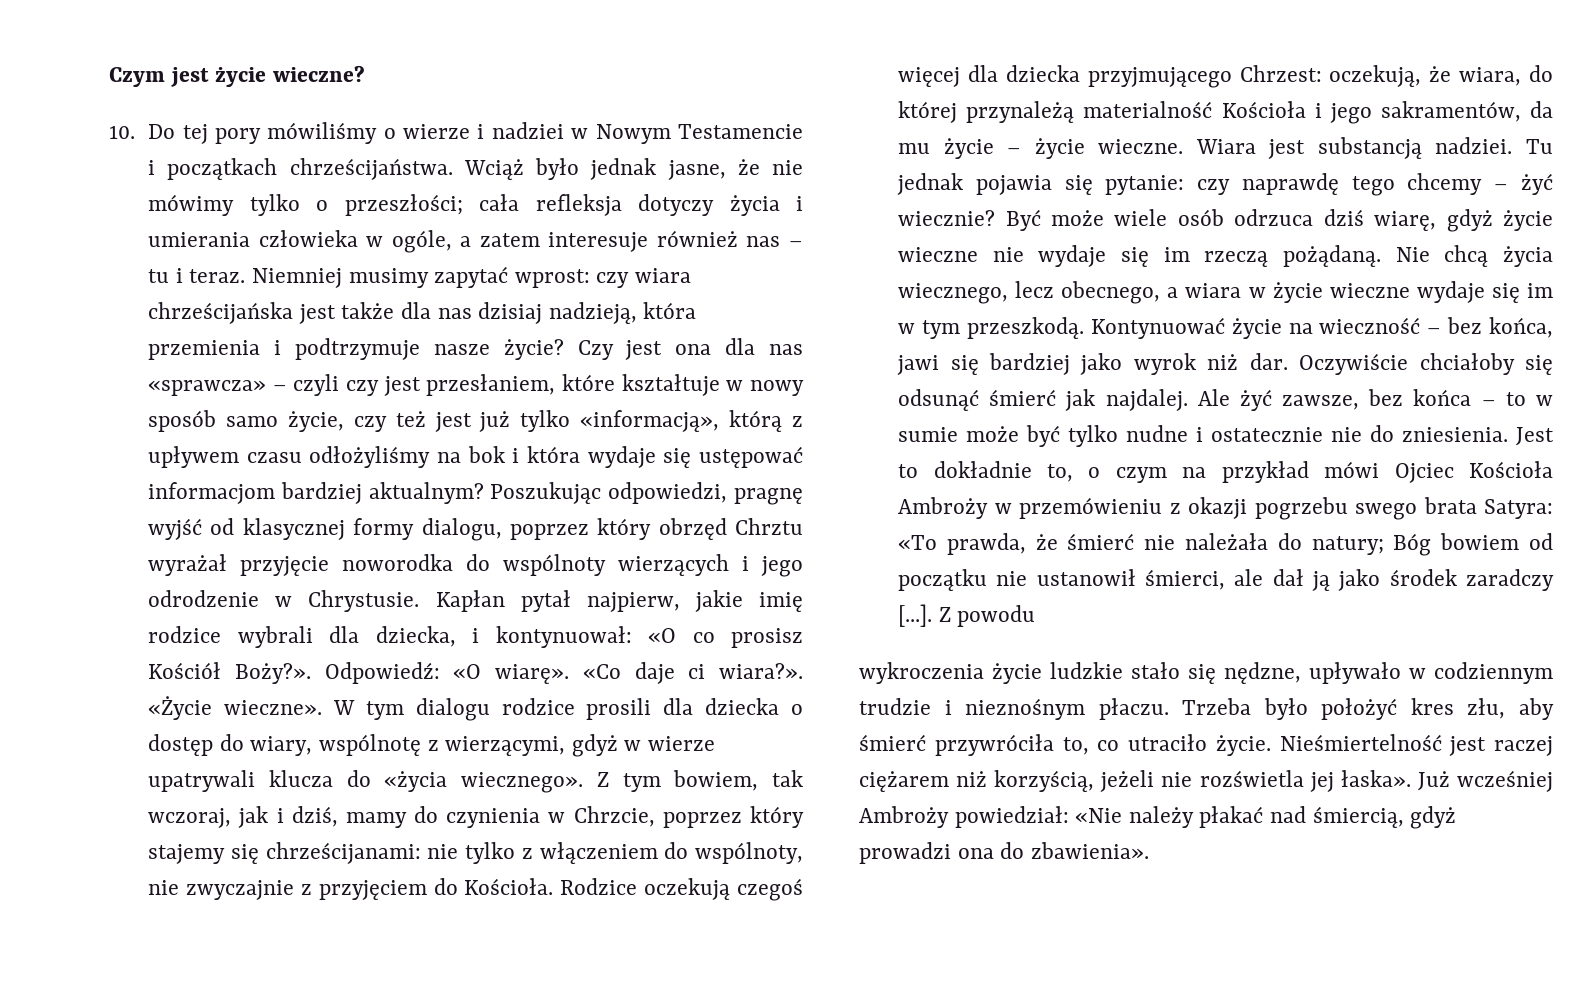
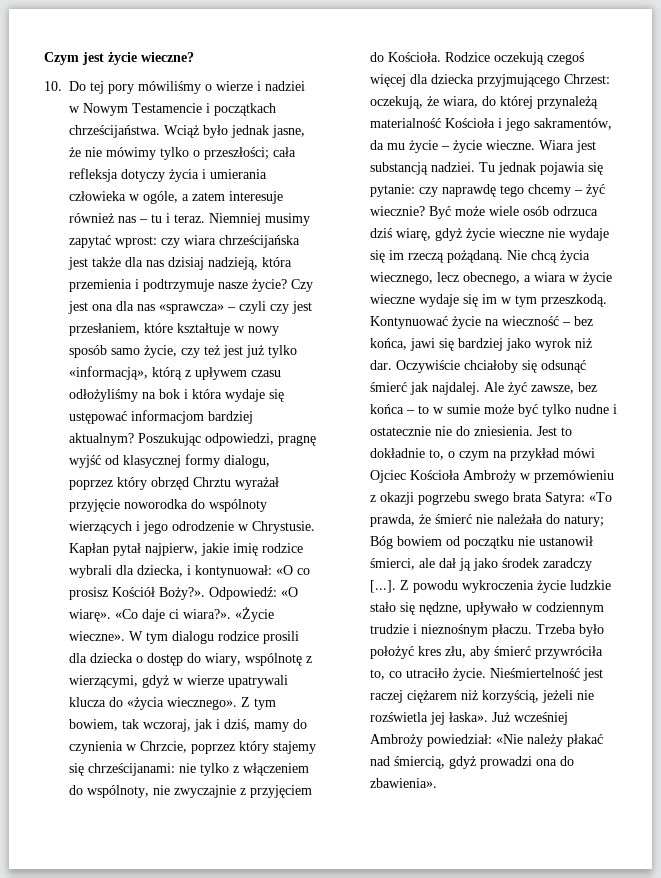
- Jest to dokładnie to, o czym na przykład mówi Ojciec Kościoła Ambroży w przemówieniu z okazji pogrzebu swego brata Satyra: «To prawda, że śmierć nie należała do natury; Bóg bowiem od początku nie ustanowił śmierci, ale dał ją jako środek zaradczy [...]. Z powodu
- wykroczenia życie ludzkie stało się nędzne, upływało w codziennym trudzie i nieznośnym płaczu.
+ Jest to dokładnie to, o czym na przykład mówi Ojciec Kościoła Ambroży w przemówieniu z okazji pogrzebu swego brata Satyra: «To prawda, że śmierć nie należała do natury; Bóg bowiem od początku nie ustanowił śmierci, ale dał ją jako środek zaradczy [...]. Z powodu wykroczenia życie ludzkie stało się nędzne, upływało w codziennym trudzie i nieznośnym płaczu.

